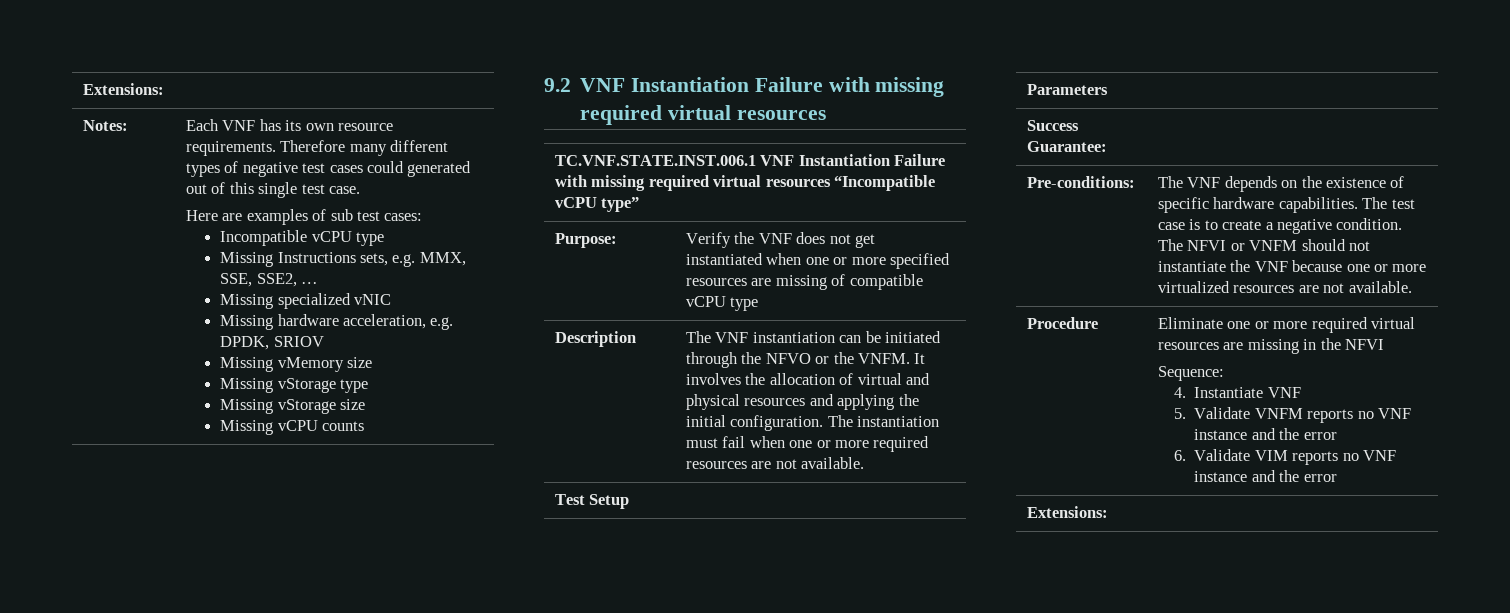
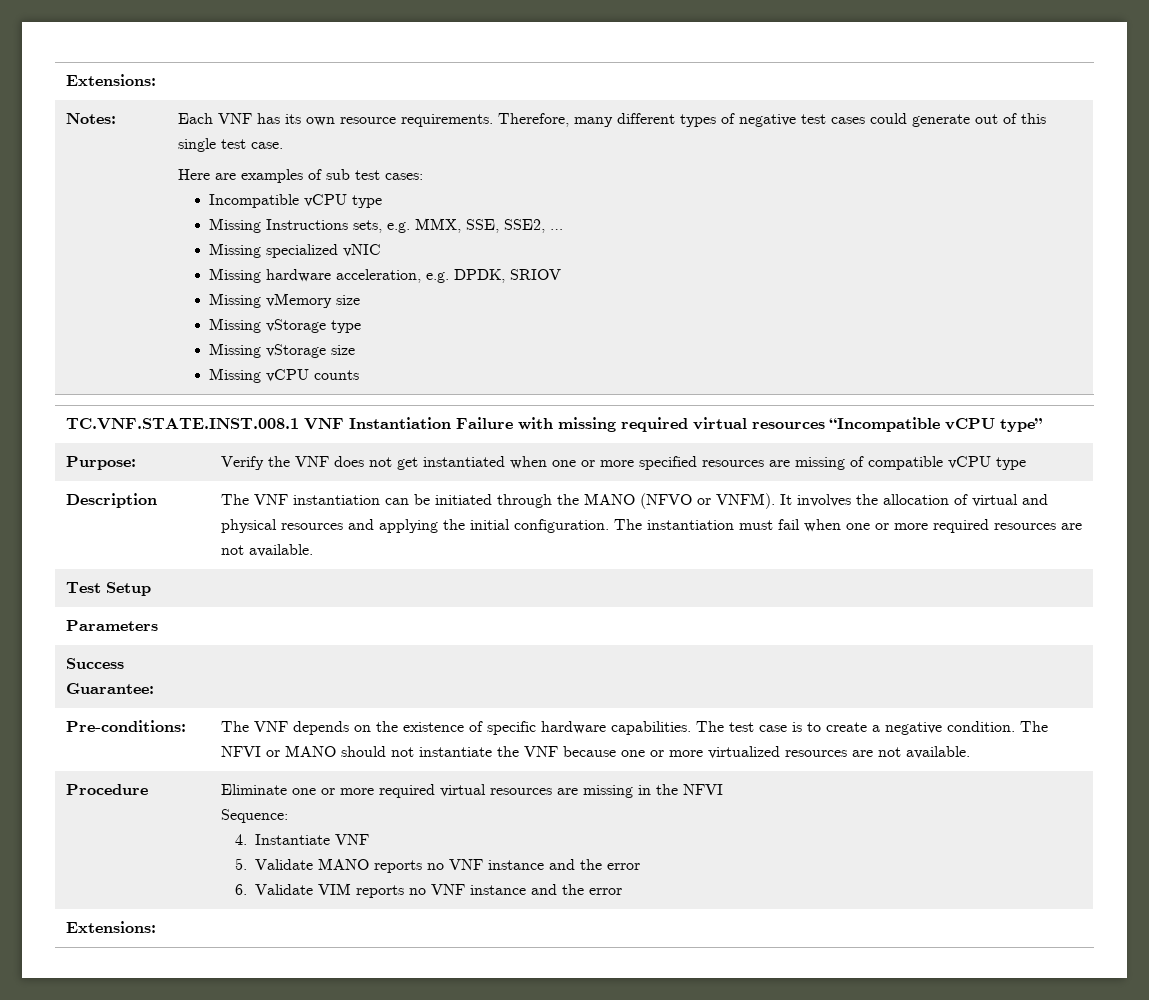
- Therefore many different types of negative test cases could generated out of this single test case.
+ Therefore, many different types of negative test cases could generate out of this single test case.
- 9.2 VNF Instantiation Failure with missing required virtual resources
- TC.VNF.STATE.INST.006.1 VNF Instantiation Failure with missing required virtual resources “Incompatible vCPU type”
+ TC.VNF.STATE.INST.008.1 VNF Instantiation Failure with missing required virtual resources “Incompatible vCPU type”
- Description | The VNF instantiation can be initiated through the NFVO or the VNFM. It involves the allocation of virtual and physical resources and applying the initial configuration. The instantiation must fail when one or more required resources are not available.
+ Description | The VNF instantiation can be initiated through the MANO (NFVO or VNFM). It involves the allocation of virtual and physical resources and applying the initial configuration. The instantiation must fail when one or more required resources are not available.
- Pre-conditions: | The VNF depends on the existence of specific hardware capabilities. The test case is to create a negative condition. The NFVI or VNFM should not instantiate the VNF because one or more virtualized resources are not available.
+ Pre-conditions: | The VNF depends on the existence of specific hardware capabilities. The test case is to create a negative condition. The NFVI or MANO should not instantiate the VNF because one or more virtualized resources are not available.
  Procedure | Eliminate one or more required virtual resources are missing in the NFVI
  Sequence:
  4. Instantiate VNF
- 5. Validate VNFM reports no VNF instance and the error
+ 5. Validate MANO reports no VNF instance and the error

